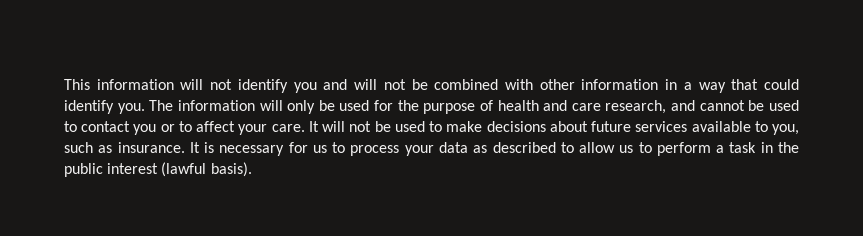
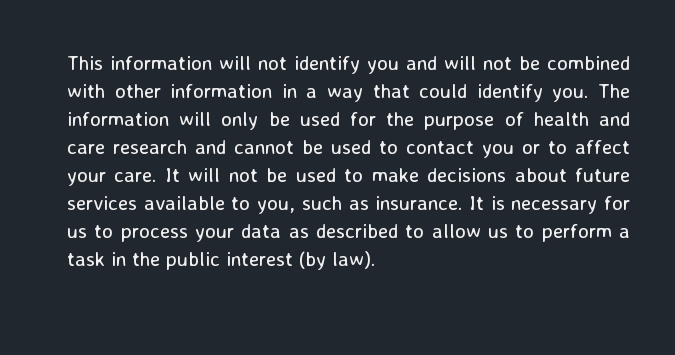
- The information will only be used for the purpose of health and care research, and cannot be used to contact you or to affect your care.
+ The information will only be used for the purpose of health and care research and cannot be used to contact you or to affect your care.
- It is necessary for us to process your data as described to allow us to perform a task in the public interest (lawful basis).
+ It is necessary for us to process your data as described to allow us to perform a task in the public interest (by law).

